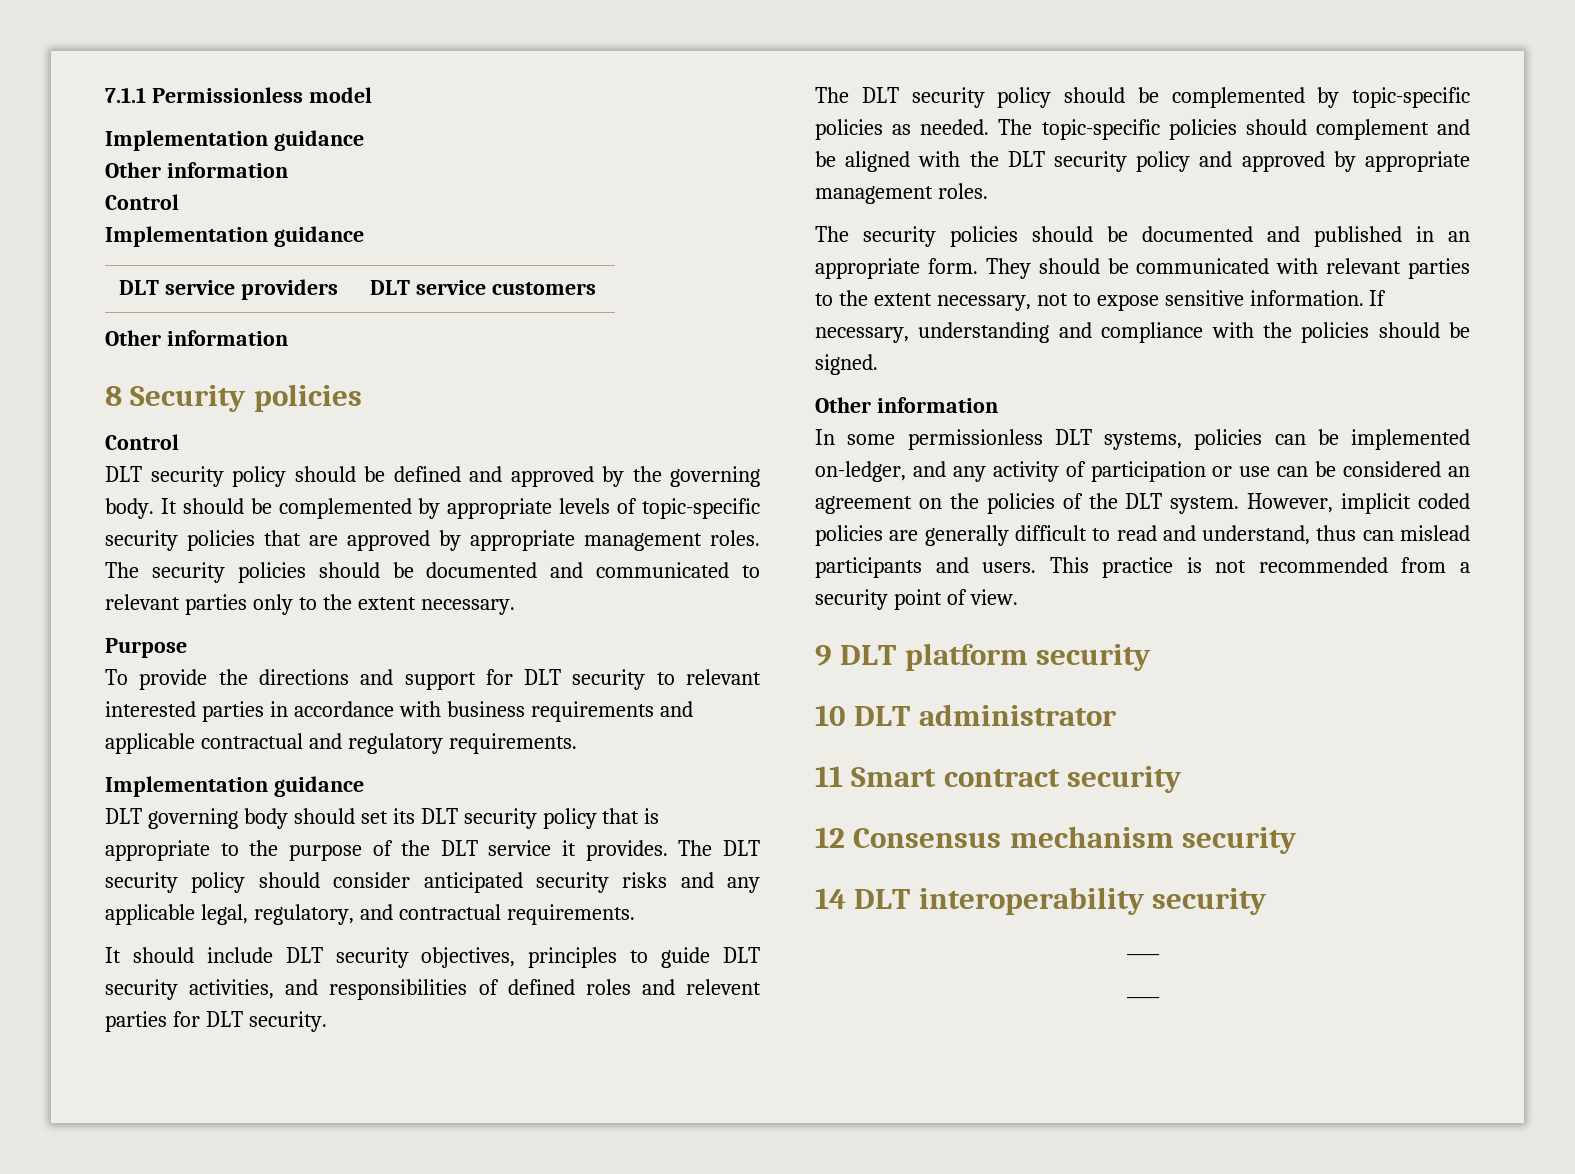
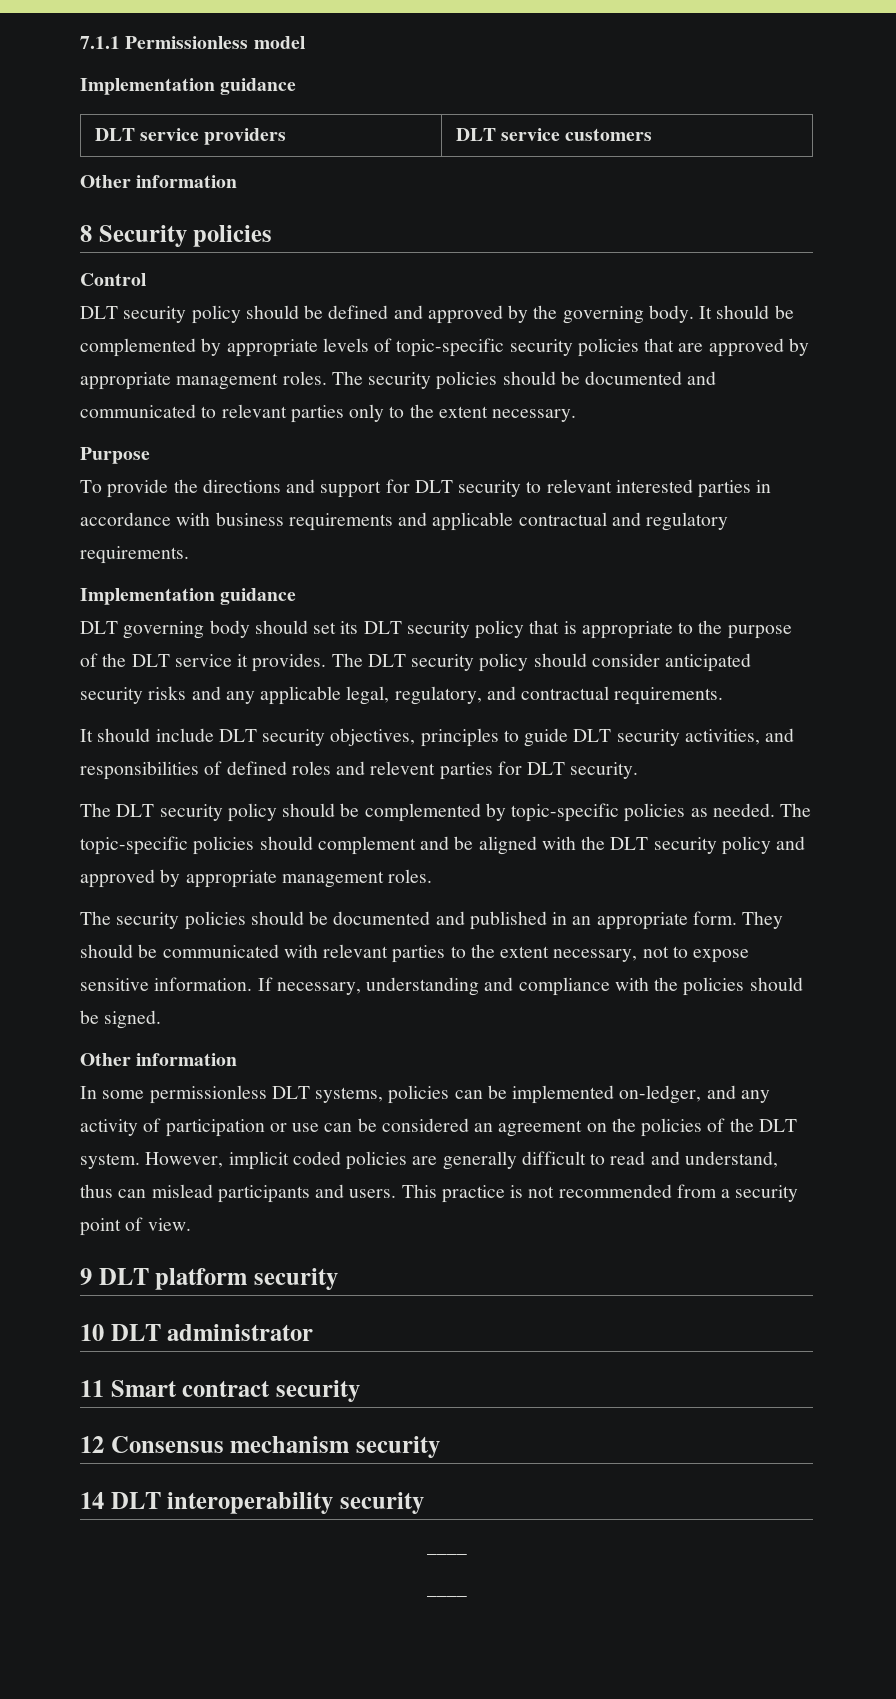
  7.1.1 Permissionless model
- Implementation guidance
- Other information
- Control

